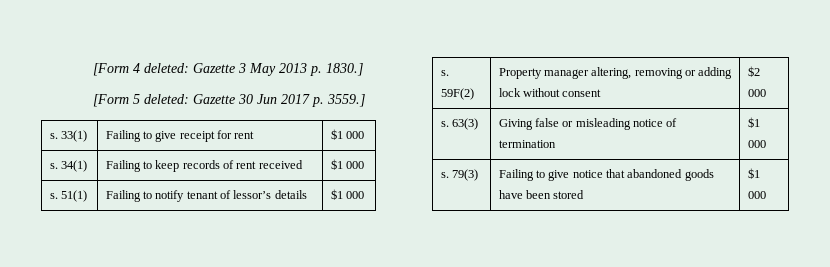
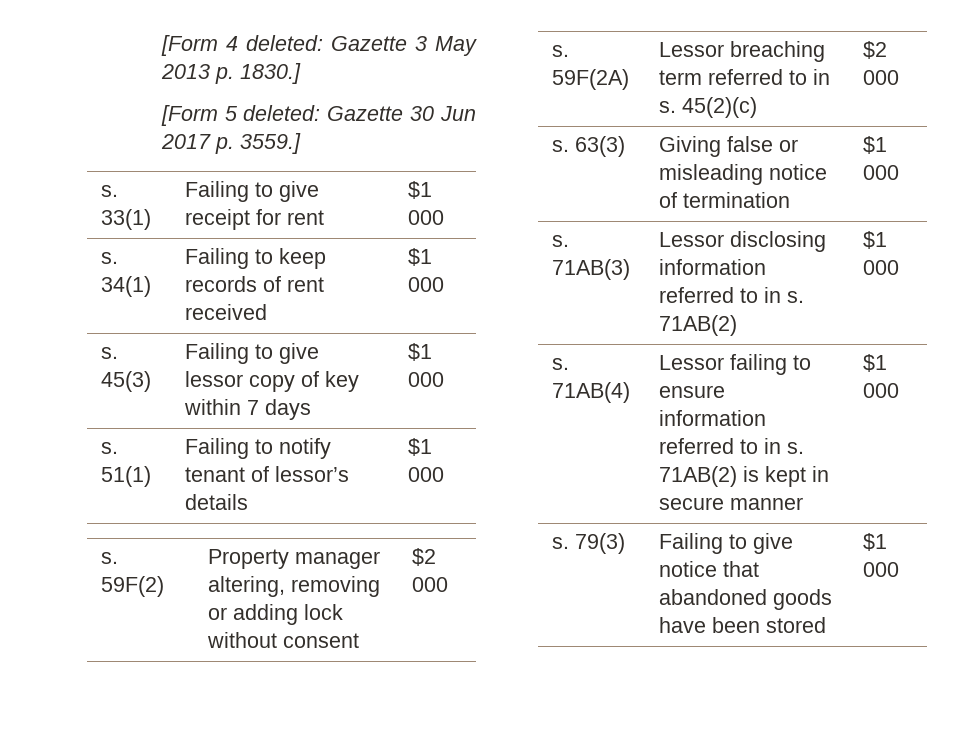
+ s. 45(3) | Failing to give lessor copy of key within 7 days | $1 000
+ s. 59F(2A) | Lessor breaching term referred to in s. 45(2)(c) | $2 000
+ s. 71AB(3) | Lessor disclosing information referred to in s. 71AB(2) | $1 000
+ s. 71AB(4) | Lessor failing to ensure information referred to in s. 71AB(2) is kept in secure manner | $1 000

